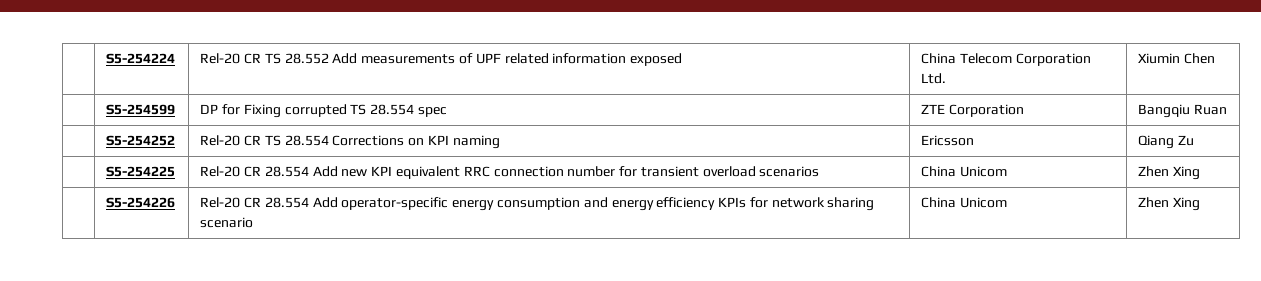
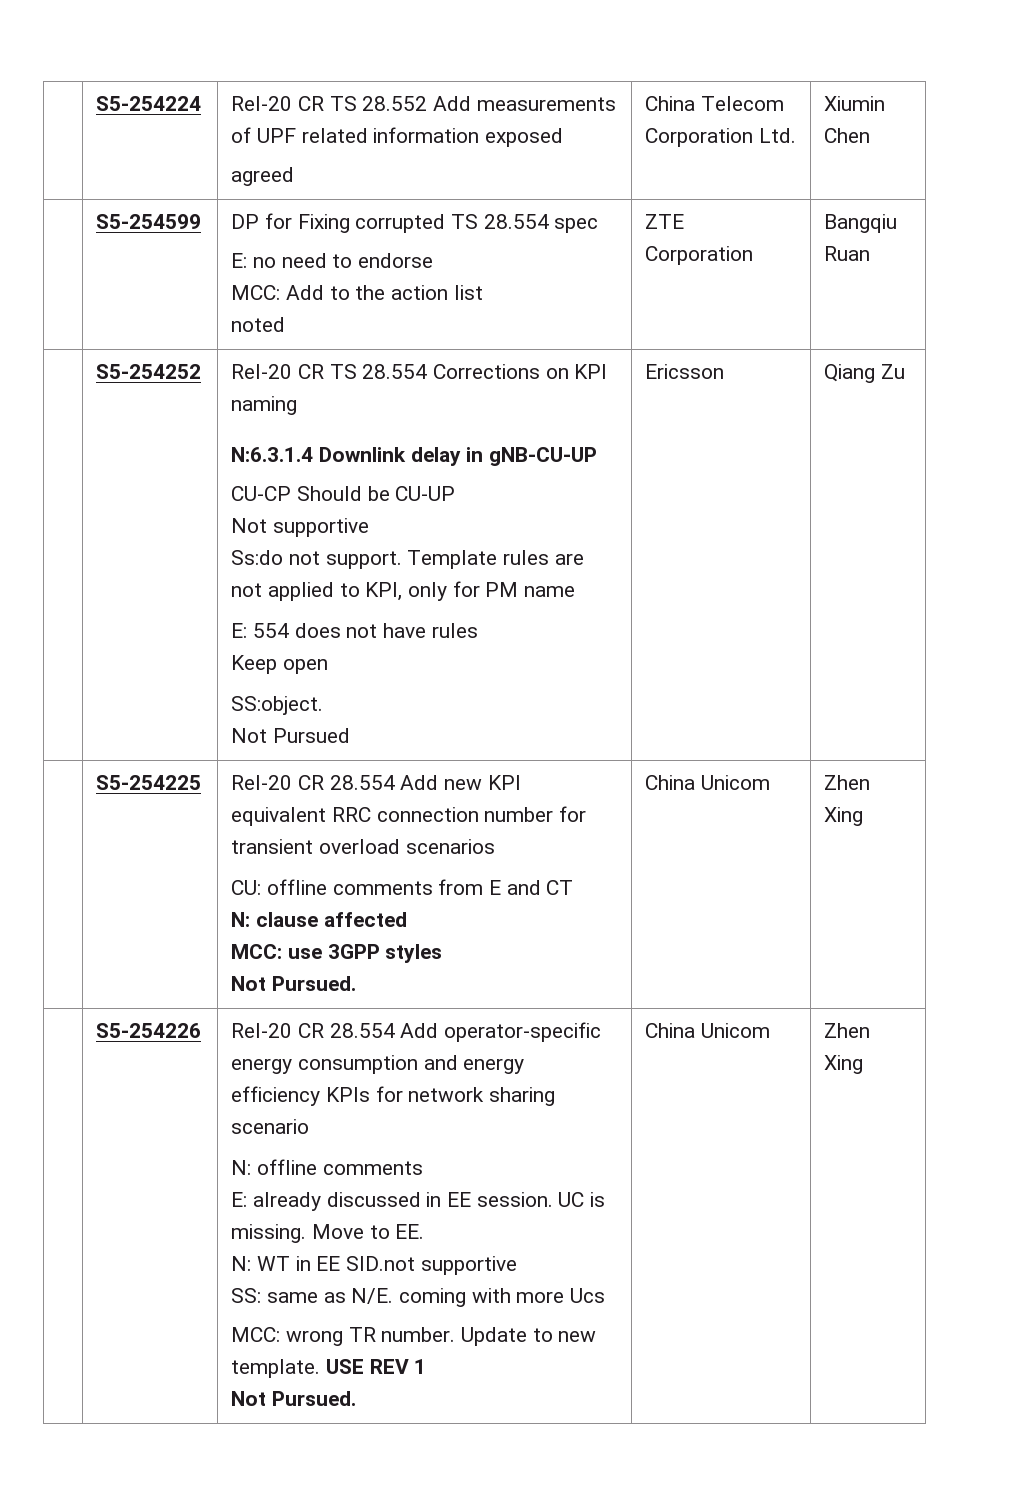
- | S5-254224 | Rel-20 CR TS 28.552 Add measurements of UPF related information exposed | China Telecom Corporation Ltd. | Xiumin Chen
+ | S5-254224 | Rel-20 CR TS 28.552 Add measurements of UPF related information exposed
+ agreed | China Telecom Corporation Ltd. | Xiumin Chen
- | S5-254599 | DP for Fixing corrupted TS 28.554 spec | ZTE Corporation | Bangqiu Ruan
+ | S5-254599 | DP for Fixing corrupted TS 28.554 spec
+ E: no need to endorse
+ MCC: Add to the action list
+ noted | ZTE Corporation | Bangqiu Ruan
+ N:6.3.1.4 Downlink delay in gNB-CU-UP
+ CU-CP Should be CU-UP
+ Not supportive
+ Ss:do not support. Template rules are not applied to KPI, only for PM name
+ E: 554 does not have rules
+ Keep open
+ SS:object.
+ Not Pursued
- | S5-254225 | Rel-20 CR 28.554 Add new KPI equivalent RRC connection number for transient overload scenarios | China Unicom | Zhen Xing
+ | S5-254225 | Rel-20 CR 28.554 Add new KPI equivalent RRC connection number for transient overload scenarios
+ CU: offline comments from E and CT
+ N: clause affected
+ MCC: use 3GPP styles
+ Not Pursued. | China Unicom | Zhen Xing
+ N: offline comments
+ E: already discussed in EE session. UC is missing. Move to EE.
+ N: WT in EE SID.not supportive
+ SS: same as N/E. coming with more Ucs
+ MCC: wrong TR number. Update to new template. USE REV 1
+ Not Pursued.

